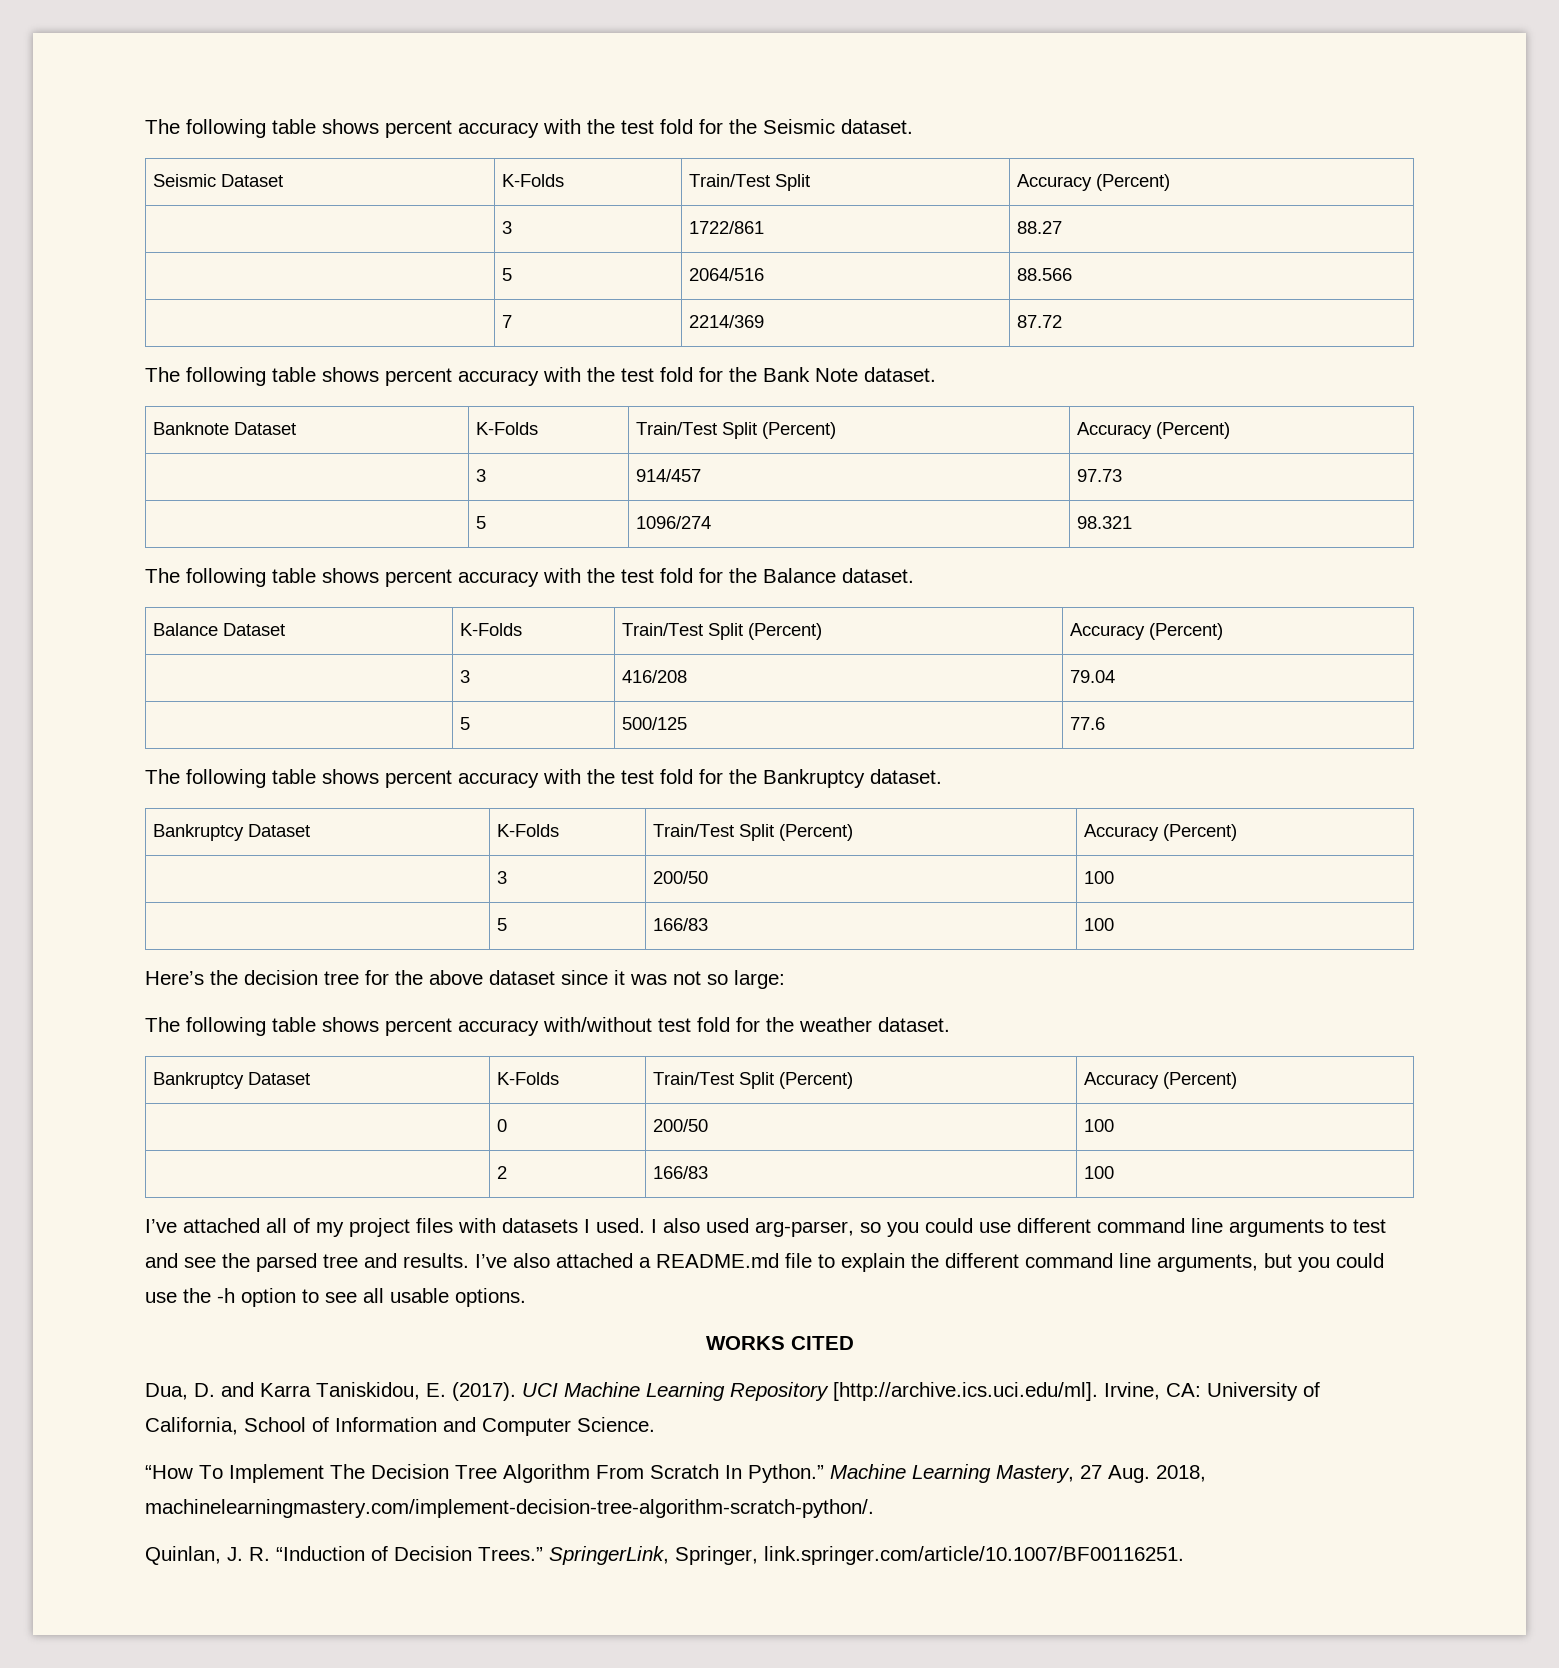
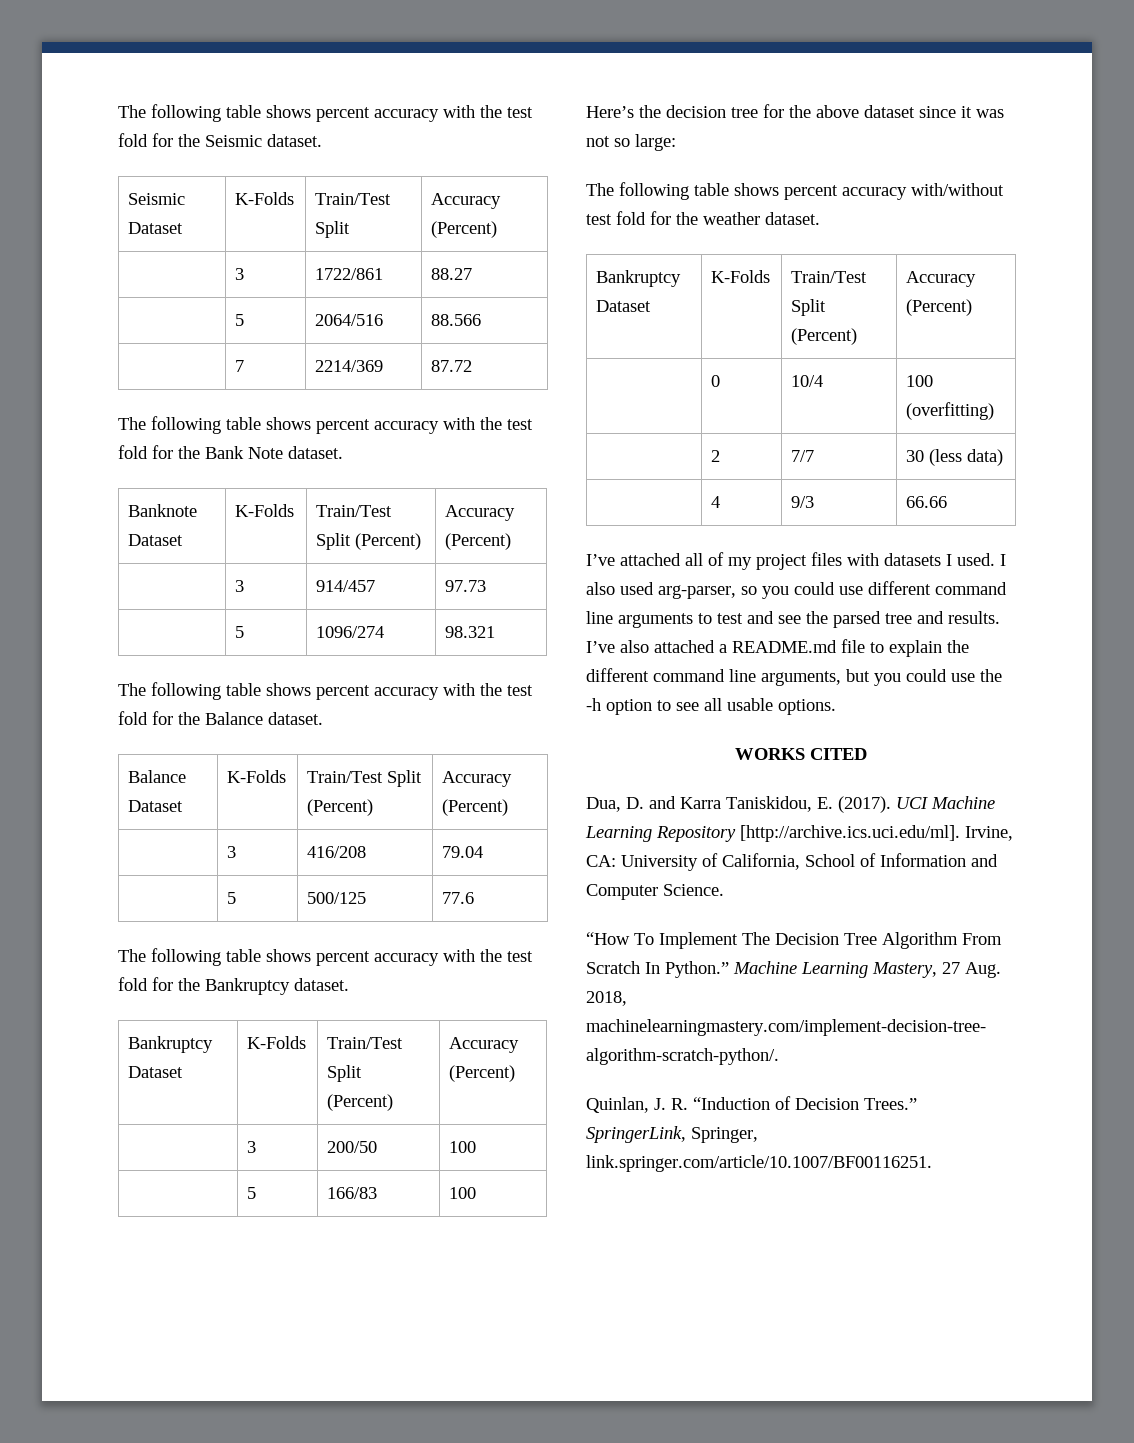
- | 0 | 200/50 | 100
+ | 0 | 10/4 | 100 (overfitting)
- | 2 | 166/83 | 100
+ | 2 | 7/7 | 30 (less data)
+ | 4 | 9/3 | 66.66

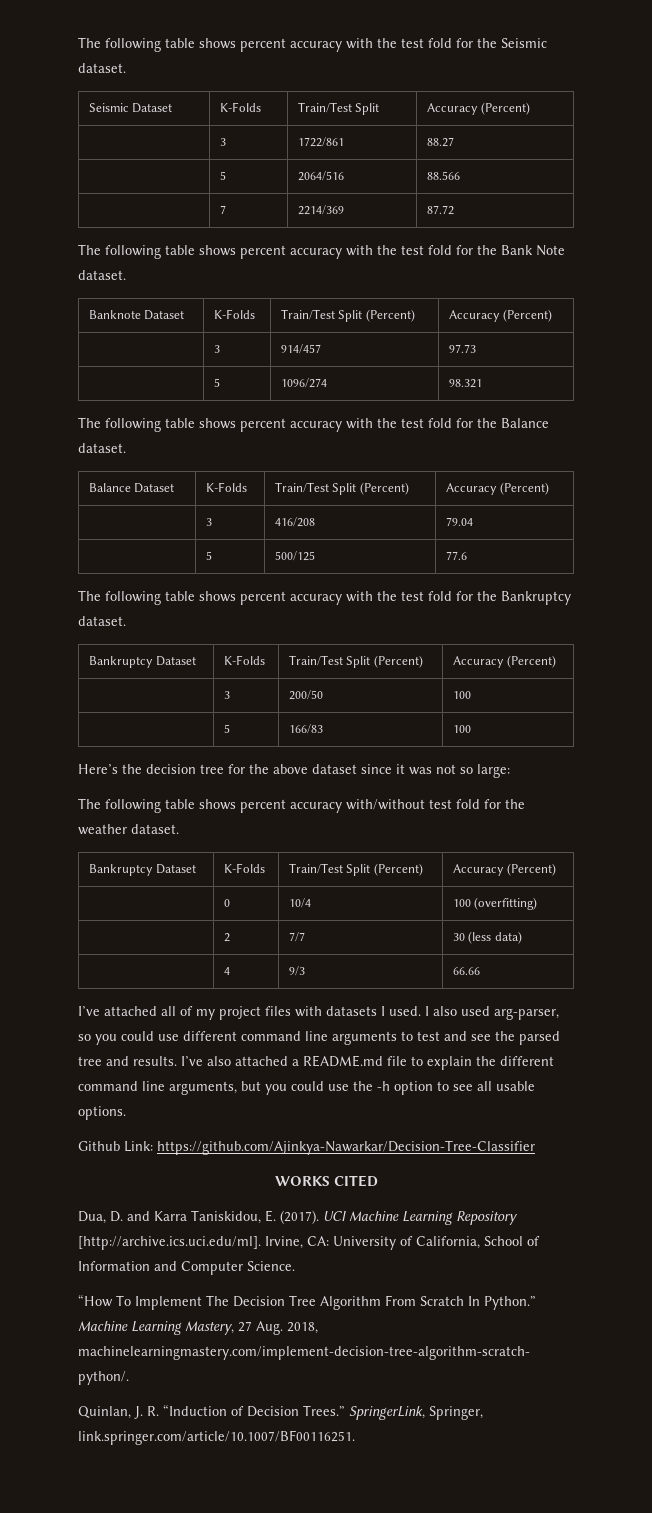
+ Github Link: https://github.com/Ajinkya-Nawarkar/Decision-Tree-Classifier

